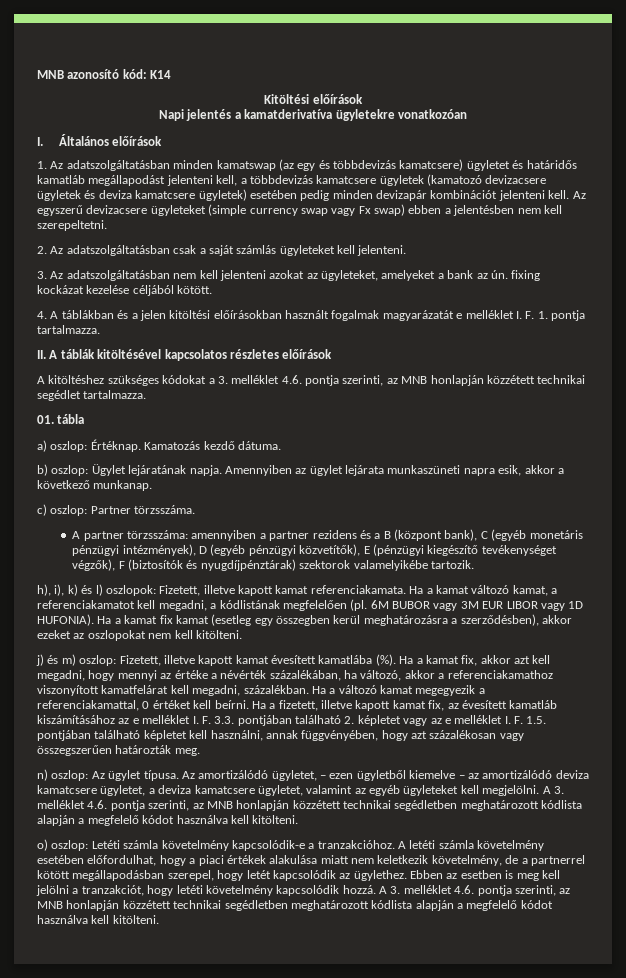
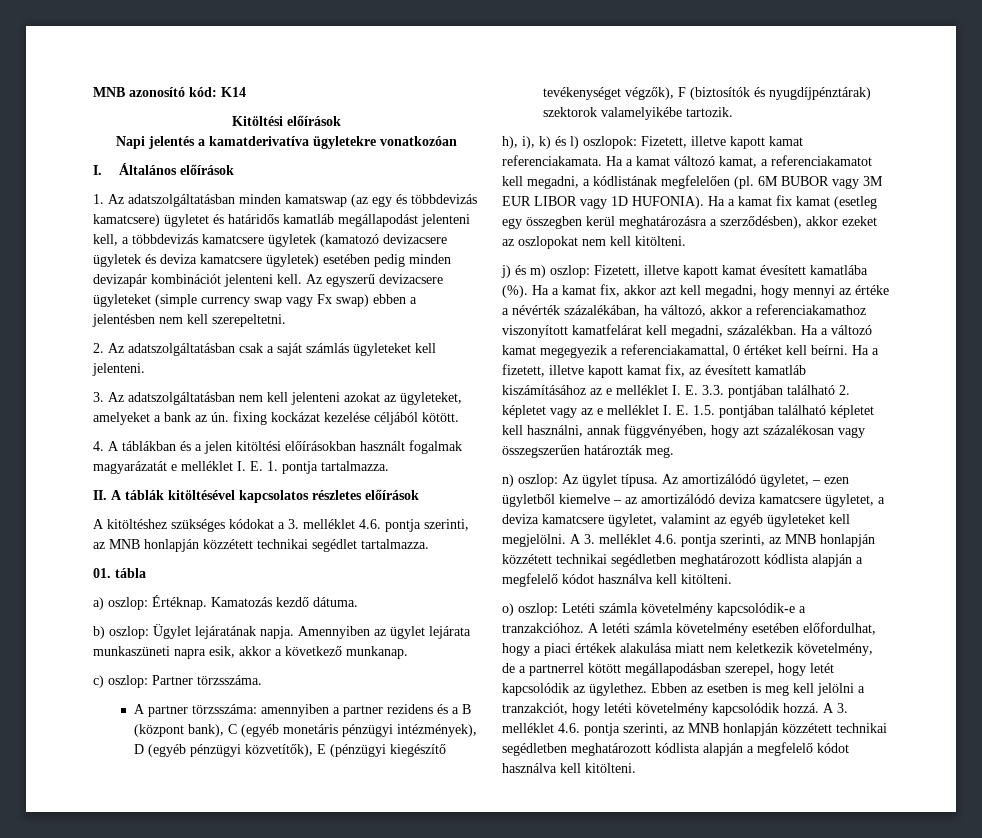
- 4. A táblákban és a jelen kitöltési előírásokban használt fogalmak magyarázatát e melléklet I. F. 1. pontja tartalmazza.
+ 4. A táblákban és a jelen kitöltési előírásokban használt fogalmak magyarázatát e melléklet I. E. 1. pontja tartalmazza.
- Ha a fizetett, illetve kapott kamat fix, az évesített kamatláb kiszámításához az e melléklet I. F. 3.3. pontjában található 2. képletet vagy az e melléklet I. F. 1.5. pontjában található képletet kell használni, annak függvényében, hogy azt százalékosan vagy összegszerűen határozták meg.
+ Ha a fizetett, illetve kapott kamat fix, az évesített kamatláb kiszámításához az e melléklet I. E. 3.3. pontjában található 2. képletet vagy az e melléklet I. E. 1.5. pontjában található képletet kell használni, annak függvényében, hogy azt százalékosan vagy összegszerűen határozták meg.

